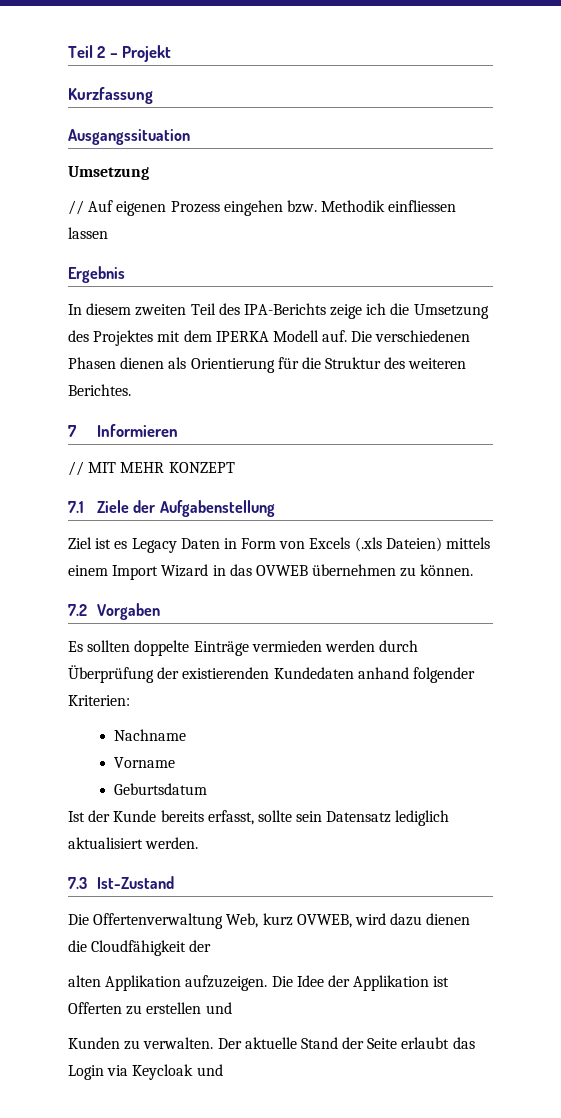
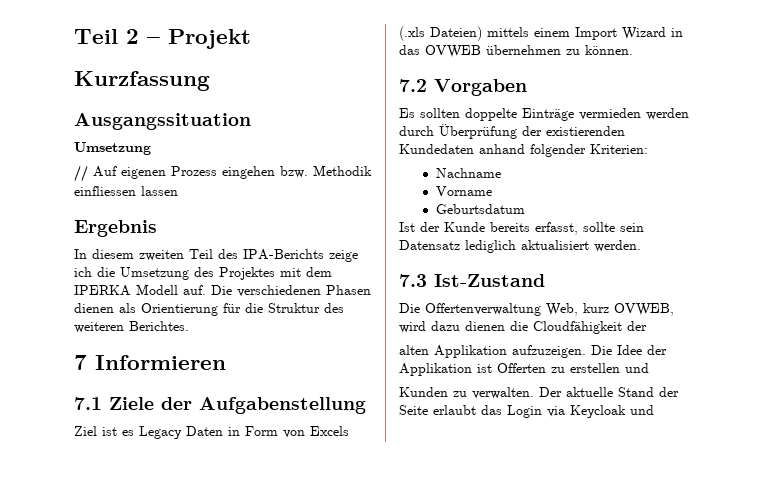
- // MIT MEHR KONZEPT

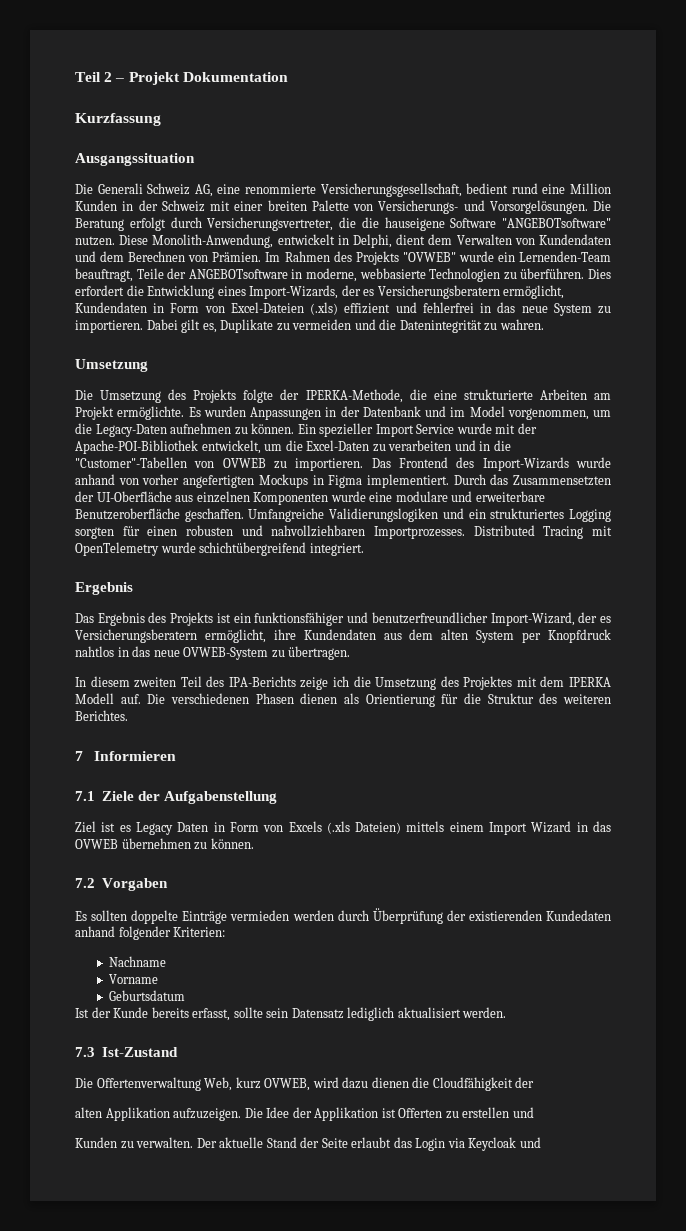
- Teil 2 – Projekt
+ Teil 2 – Projekt Dokumentation
  Ausgangssituation
+ Die Generali Schweiz AG, eine renommierte Versicherungsgesellschaft, bedient rund eine Million Kunden in der Schweiz mit einer breiten Palette von Versicherungs- und Vorsorgelösungen. Die Beratung erfolgt durch Versicherungsvertreter, die die hauseigene Software "ANGEBOTsoftware" nutzen. Diese Monolith-Anwendung, entwickelt in Delphi, dient dem Verwalten von Kundendaten und dem Berechnen von Prämien. Im Rahmen des Projekts "OVWEB" wurde ein Lernenden-Team beauftragt, Teile der ANGEBOTsoftware in moderne, webbasierte Technologien zu überführen. Dies erfordert die Entwicklung eines Import-Wizards, der es Versicherungsberatern ermöglicht, Kundendaten in Form von Excel-Dateien (.xls) effizient und fehlerfrei in das neue System zu importieren. Dabei gilt es, Duplikate zu vermeiden und die Datenintegrität zu wahren.
  Umsetzung
- // Auf eigenen Prozess eingehen bzw. Methodik einfliessen lassen
+ Die Umsetzung des Projekts folgte der IPERKA-Methode, die eine strukturierte Arbeiten am Projekt ermöglichte. Es wurden Anpassungen in der Datenbank und im Model vorgenommen, um die Legacy-Daten aufnehmen zu können. Ein spezieller Import Service wurde mit der Apache-POI-Bibliothek entwickelt, um die Excel-Daten zu verarbeiten und in die "Customer"-Tabellen von OVWEB zu importieren. Das Frontend des Import-Wizards wurde anhand von vorher angefertigten Mockups in Figma implementiert. Durch das Zusammensetzten der UI-Oberfläche aus einzelnen Komponenten wurde eine modulare und erweiterbare Benutzeroberfläche geschaffen. Umfangreiche Validierungslogiken und ein strukturiertes Logging sorgten für einen robusten und nahvollziehbaren Importprozesses. Distributed Tracing mit OpenTelemetry wurde schichtübergreifend integriert.
  Ergebnis
+ Das Ergebnis des Projekts ist ein funktionsfähiger und benutzerfreundlicher Import-Wizard, der es Versicherungsberatern ermöglicht, ihre Kundendaten aus dem alten System per Knopfdruck nahtlos in das neue OVWEB-System zu übertragen.

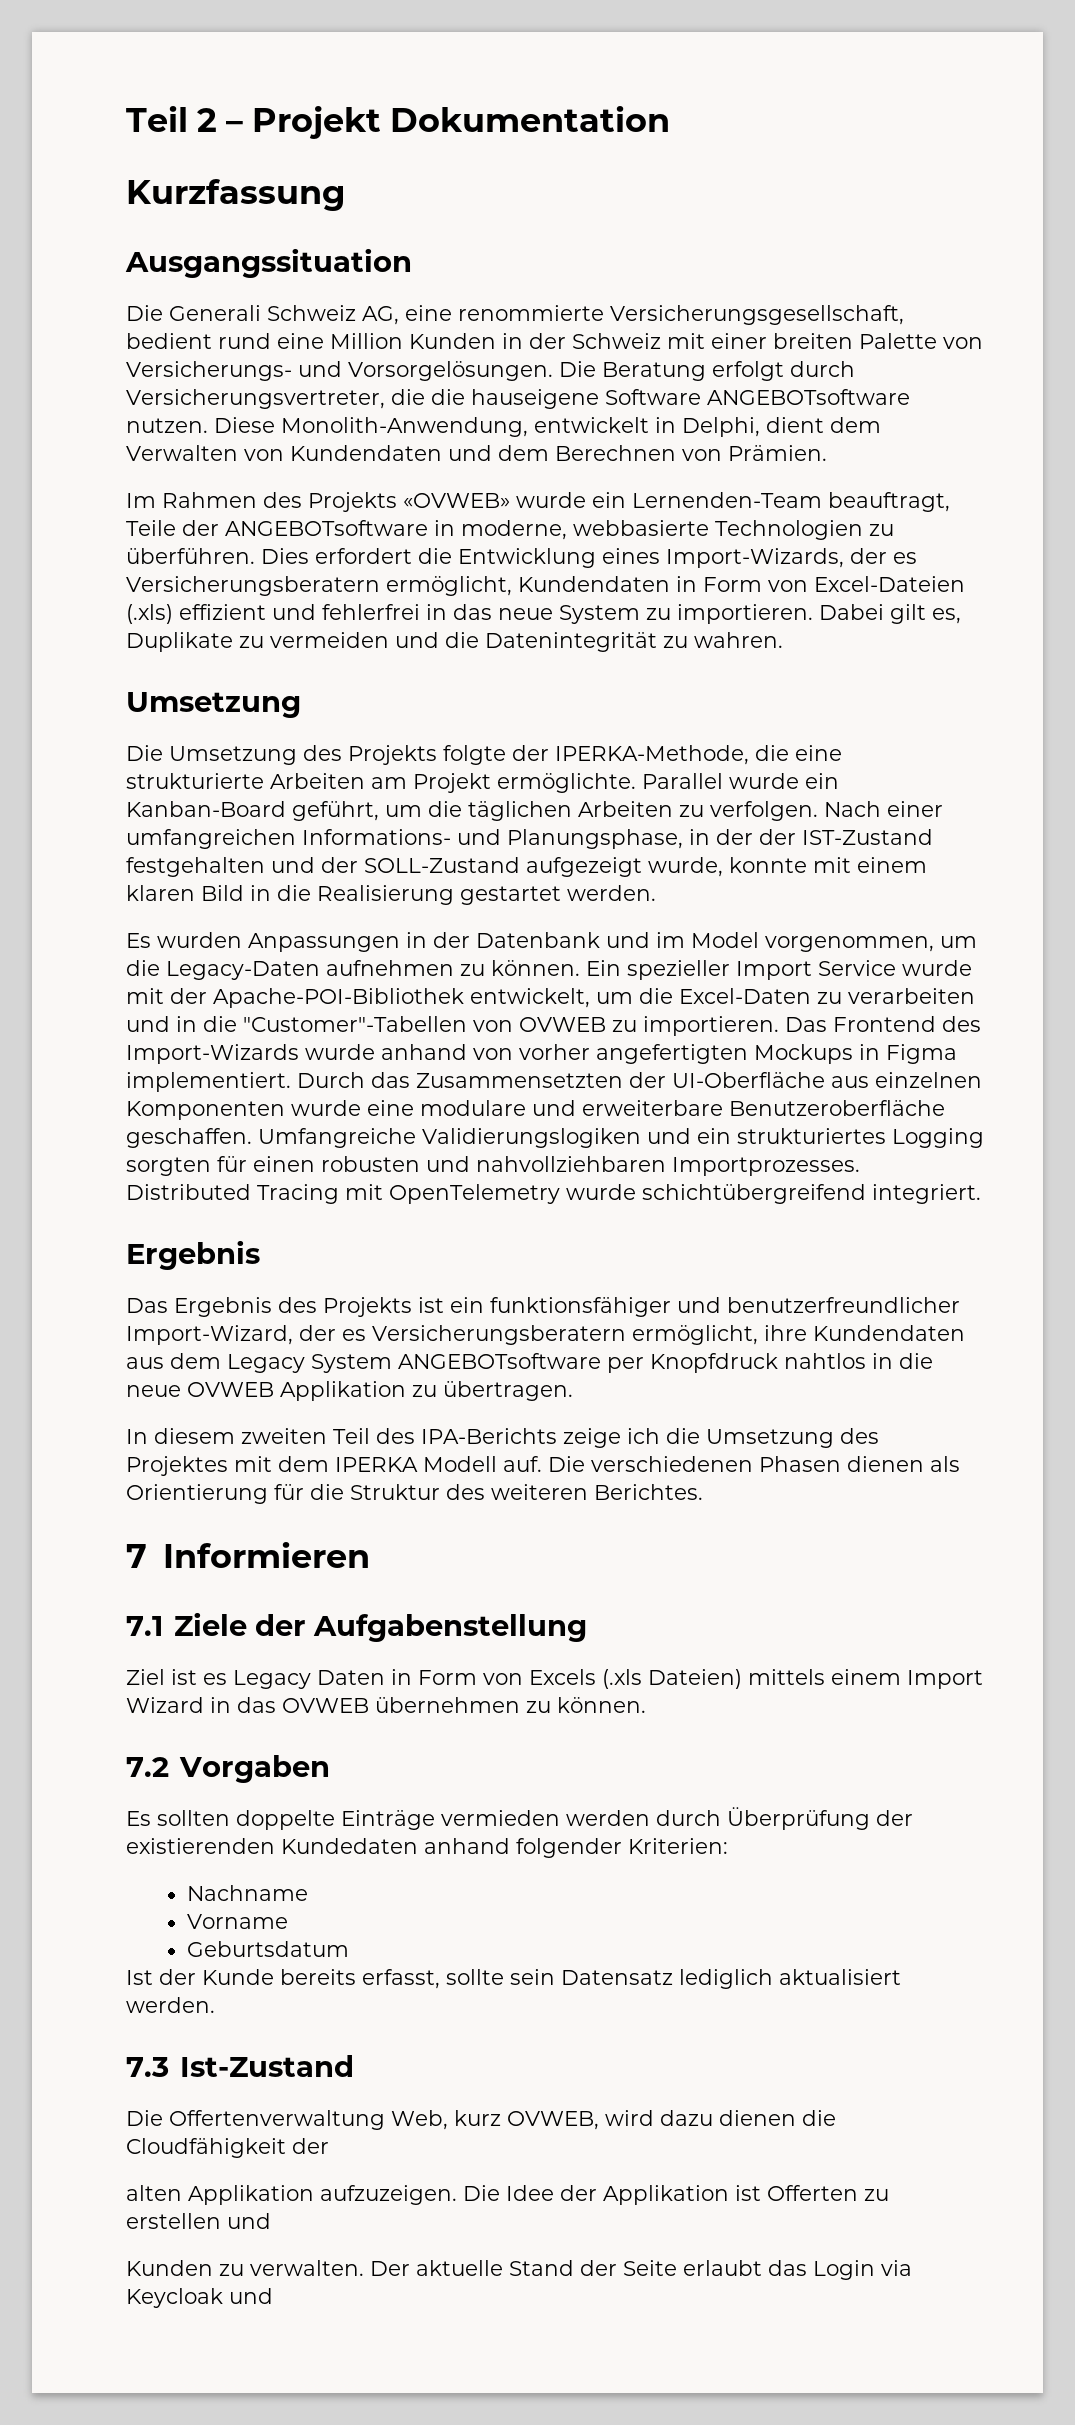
- Die Beratung erfolgt durch Versicherungsvertreter, die die hauseigene Software "ANGEBOTsoftware" nutzen.
+ Die Beratung erfolgt durch Versicherungsvertreter, die die hauseigene Software ANGEBOTsoftware nutzen.
- Diese Monolith-Anwendung, entwickelt in Delphi, dient dem Verwalten von Kundendaten und dem Berechnen von Prämien. Im Rahmen des Projekts "OVWEB" wurde ein Lernenden-Team beauftragt, Teile der ANGEBOTsoftware in moderne, webbasierte Technologien zu überführen.
+ Diese Monolith-Anwendung, entwickelt in Delphi, dient dem Verwalten von Kundendaten und dem Berechnen von Prämien.
+ Im Rahmen des Projekts «OVWEB» wurde ein Lernenden-Team beauftragt, Teile der ANGEBOTsoftware in moderne, webbasierte Technologien zu überführen.
- Die Umsetzung des Projekts folgte der IPERKA-Methode, die eine strukturierte Arbeiten am Projekt ermöglichte. Es wurden Anpassungen in der Datenbank und im Model vorgenommen, um die Legacy-Daten aufnehmen zu können.
+ Die Umsetzung des Projekts folgte der IPERKA-Methode, die eine strukturierte Arbeiten am Projekt ermöglichte. Parallel wurde ein Kanban-Board geführt, um die täglichen Arbeiten zu verfolgen. Nach einer umfangreichen Informations- und Planungsphase, in der der IST-Zustand festgehalten und der SOLL-Zustand aufgezeigt wurde, konnte mit einem klaren Bild in die Realisierung gestartet werden.
+ Es wurden Anpassungen in der Datenbank und im Model vorgenommen, um die Legacy-Daten aufnehmen zu können.
- Das Ergebnis des Projekts ist ein funktionsfähiger und benutzerfreundlicher Import-Wizard, der es Versicherungsberatern ermöglicht, ihre Kundendaten aus dem alten System per Knopfdruck nahtlos in das neue OVWEB-System zu übertragen.
+ Das Ergebnis des Projekts ist ein funktionsfähiger und benutzerfreundlicher Import-Wizard, der es Versicherungsberatern ermöglicht, ihre Kundendaten aus dem Legacy System ANGEBOTsoftware per Knopfdruck nahtlos in die neue OVWEB Applikation zu übertragen.

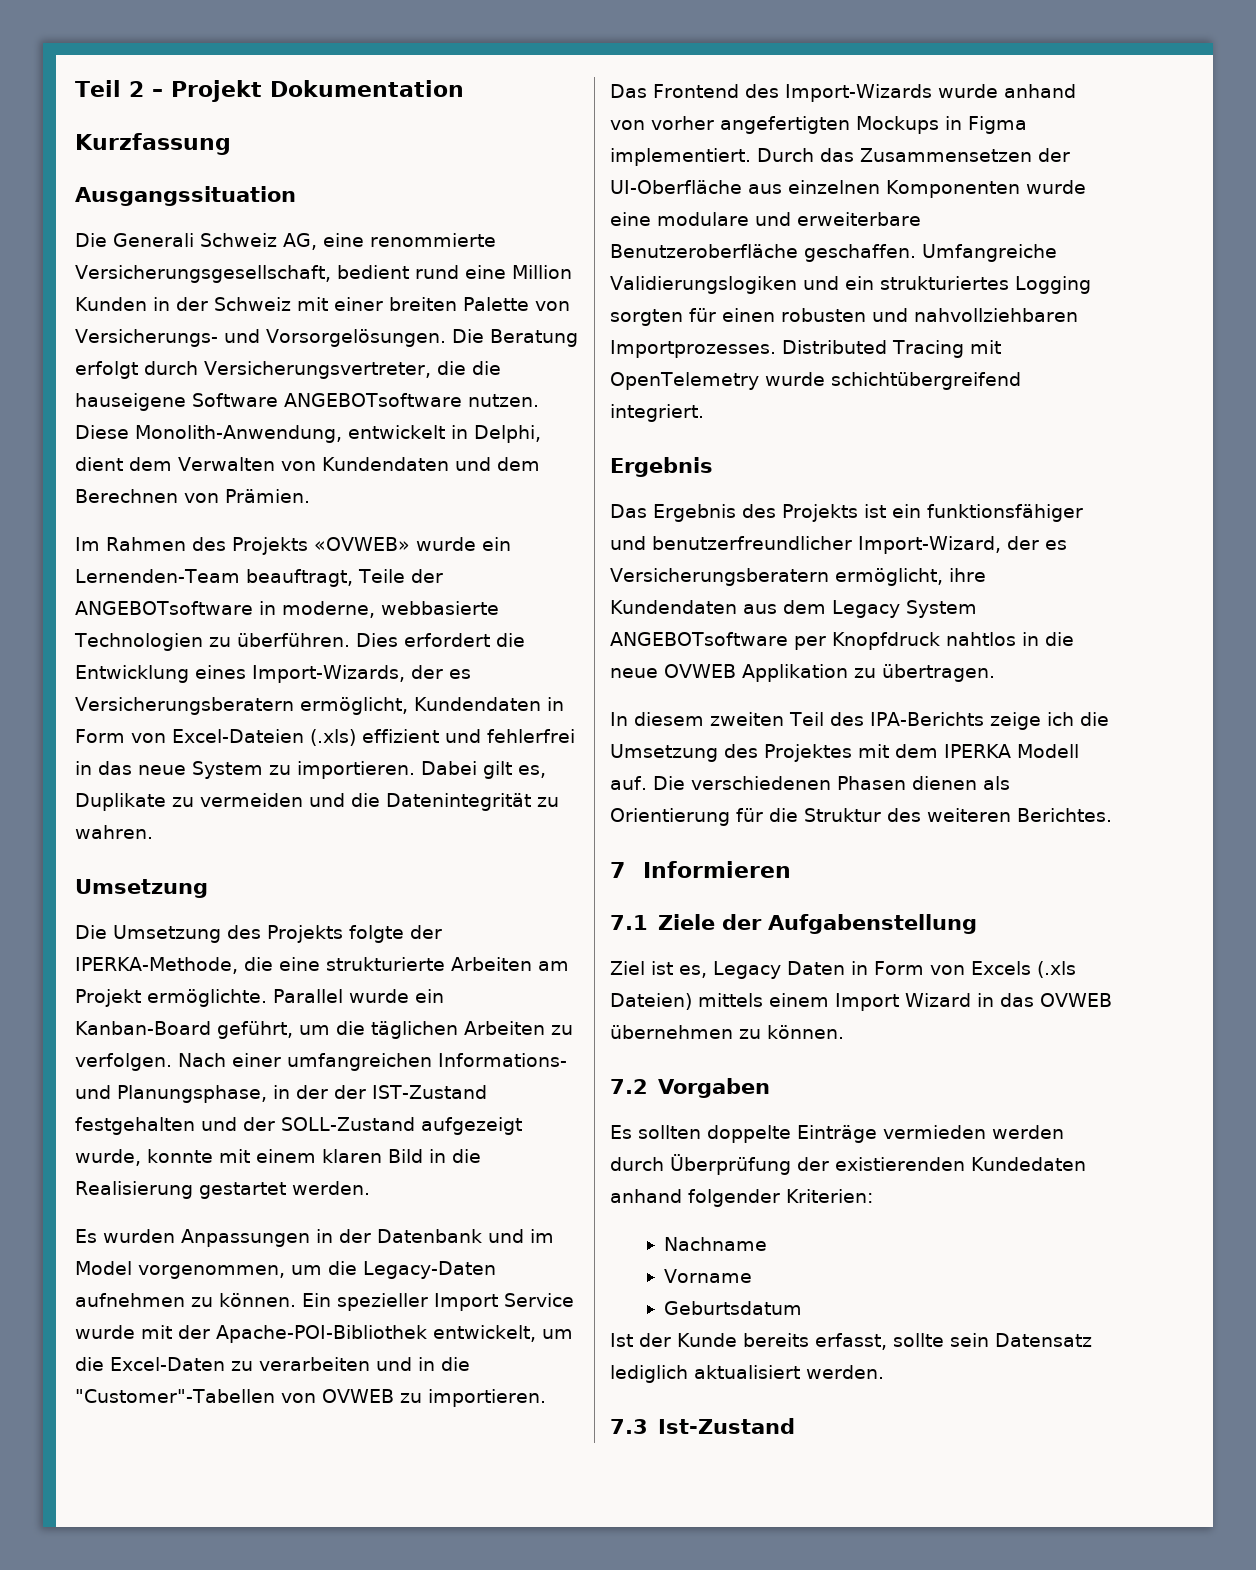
- Durch das Zusammensetzten der UI-Oberfläche aus einzelnen Komponenten wurde eine modulare und erweiterbare Benutzeroberfläche geschaffen.
+ Durch das Zusammensetzen der UI-Oberfläche aus einzelnen Komponenten wurde eine modulare und erweiterbare Benutzeroberfläche geschaffen.
- Ziel ist es Legacy Daten in Form von Excels (.xls Dateien) mittels einem Import Wizard in das OVWEB übernehmen zu können.
+ Ziel ist es, Legacy Daten in Form von Excels (.xls Dateien) mittels einem Import Wizard in das OVWEB übernehmen zu können.
- Die Offertenverwaltung Web, kurz OVWEB, wird dazu dienen die Cloudfähigkeit der
- alten Applikation aufzuzeigen. Die Idee der Applikation ist Offerten zu erstellen und
- Kunden zu verwalten. Der aktuelle Stand der Seite erlaubt das Login via Keycloak und

